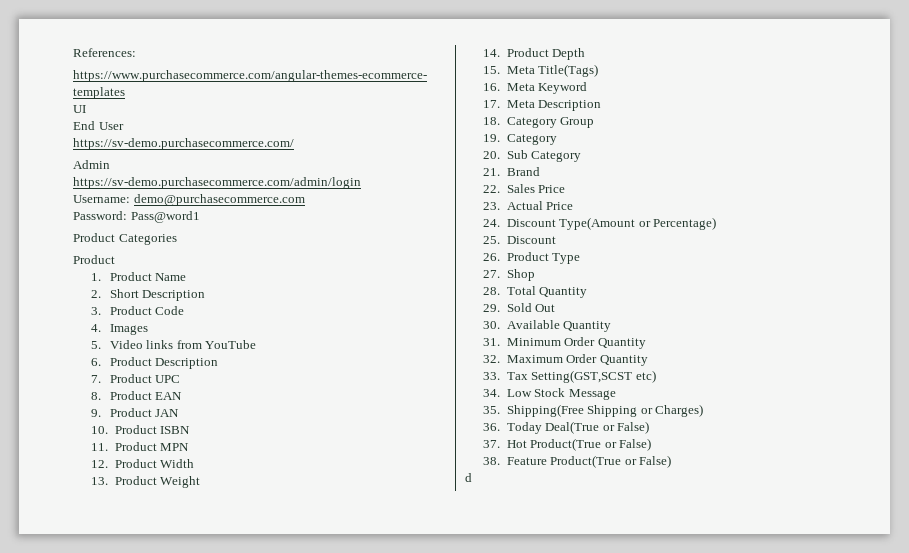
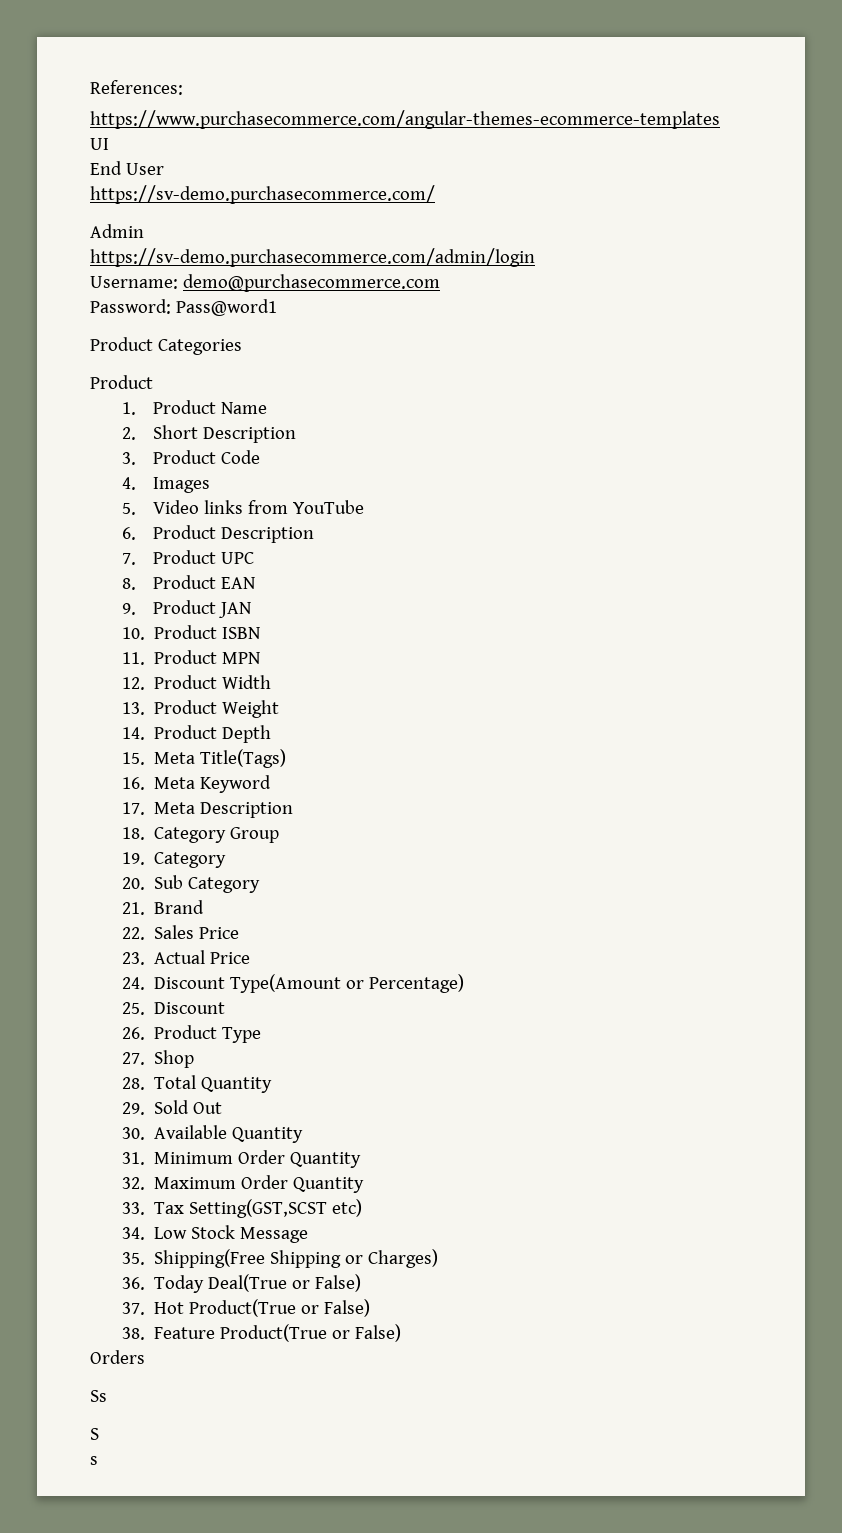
- d
+ Orders
+ Ss
+ S
+ s

